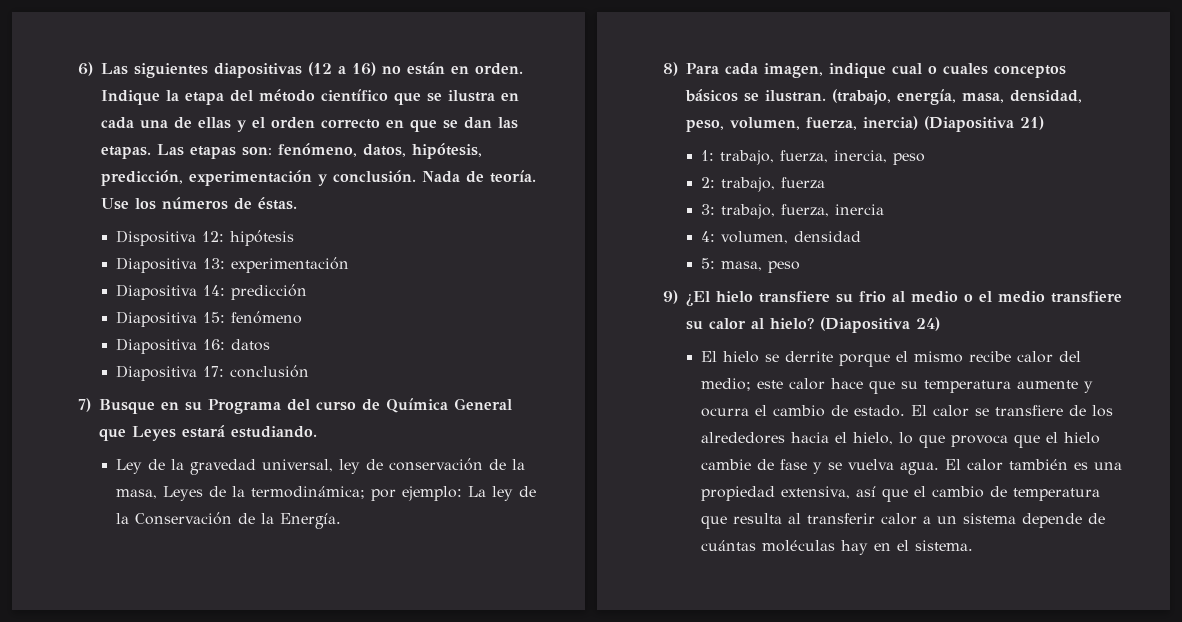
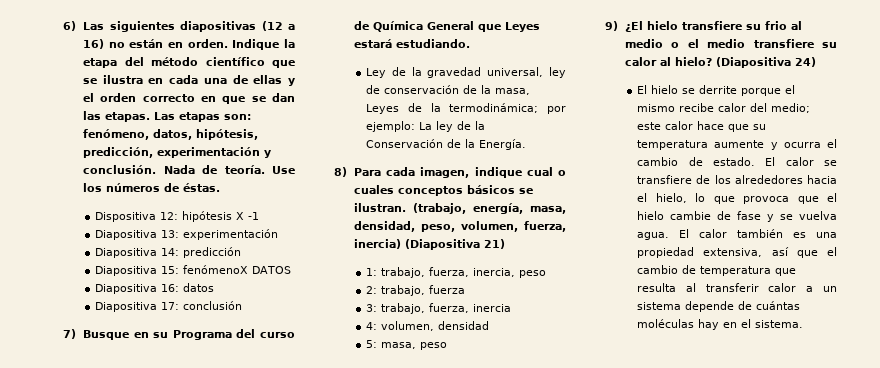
- Dispositiva 12: hipótesis
+ Dispositiva 12: hipótesis X -1
- Diapositiva 15: fenómeno
+ Diapositiva 15: fenómenoX DATOS

